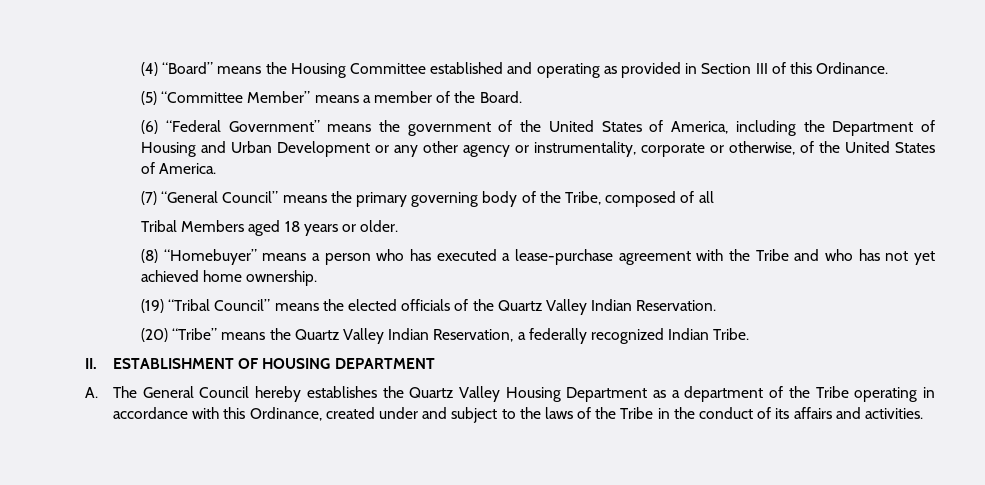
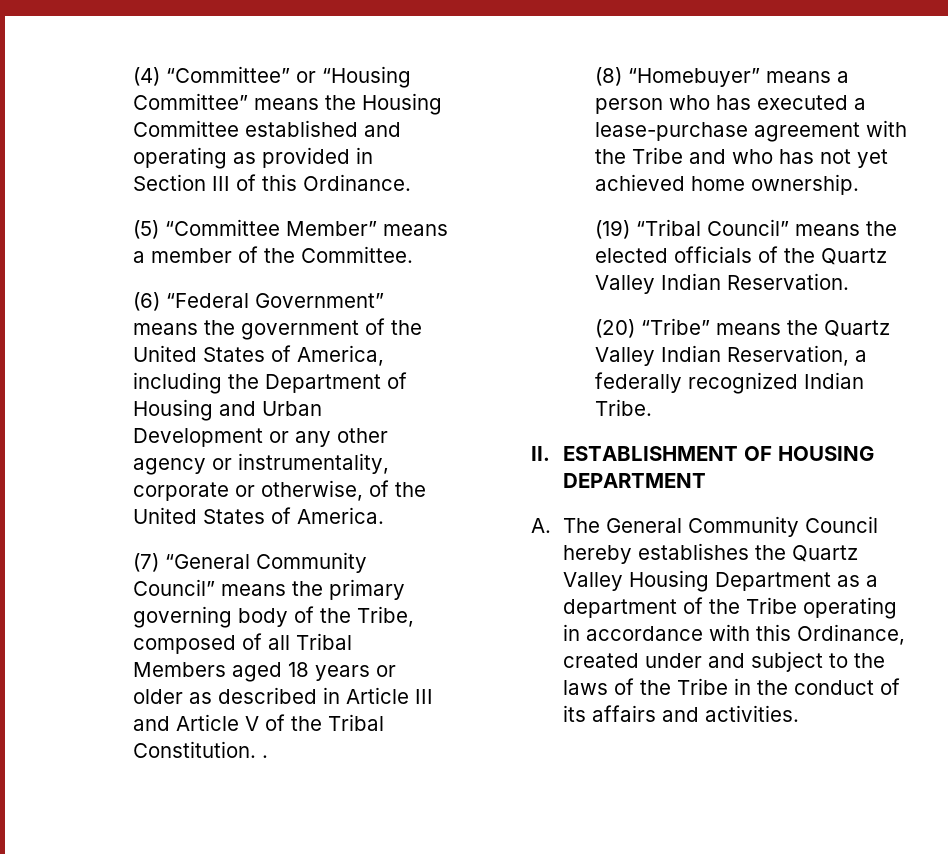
- (4) “Board” means the Housing Committee established and operating as provided in Section III of this Ordinance.
+ (4) “Committee” or “Housing Committee” means the Housing Committee established and operating as provided in Section III of this Ordinance.
- (5) “Committee Member” means a member of the Board.
+ (5) “Committee Member” means a member of the Committee.
- (7) “General Council” means the primary governing body of the Tribe, composed of all
- Tribal Members aged 18 years or older.
+ (7) “General Community Council” means the primary governing body of the Tribe, composed of all Tribal Members aged 18 years or older as described in Article III and Article V of the Tribal Constitution. .
- A. The General Council hereby establishes the Quartz Valley Housing Department as a department of the Tribe operating in accordance with this Ordinance, created under and subject to the laws of the Tribe in the conduct of its affairs and activities.
+ A. The General Community Council hereby establishes the Quartz Valley Housing Department as a department of the Tribe operating in accordance with this Ordinance, created under and subject to the laws of the Tribe in the conduct of its affairs and activities.

